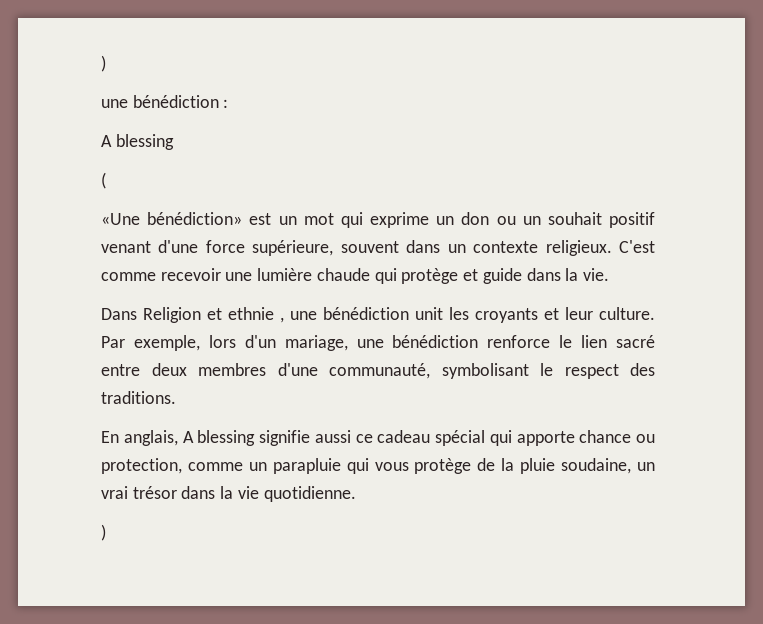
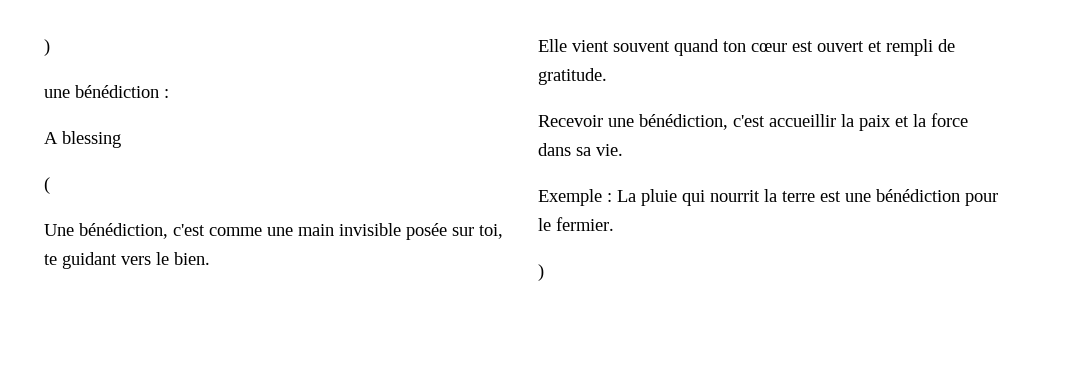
- «Une bénédiction» est un mot qui exprime un don ou un souhait positif venant d'une force supérieure, souvent dans un contexte religieux. C'est comme recevoir une lumière chaude qui protège et guide dans la vie.
- Dans Religion et ethnie , une bénédiction unit les croyants et leur culture. Par exemple, lors d'un mariage, une bénédiction renforce le lien sacré entre deux membres d'une communauté, symbolisant le respect des traditions.
- En anglais, A blessing signifie aussi ce cadeau spécial qui apporte chance ou protection, comme un parapluie qui vous protège de la pluie soudaine, un vrai trésor dans la vie quotidienne.
+ Une bénédiction, c'est comme une main invisible posée sur toi, te guidant vers le bien.
+ Elle vient souvent quand ton cœur est ouvert et rempli de gratitude.
+ Recevoir une bénédiction, c'est accueillir la paix et la force dans sa vie.
+ Exemple : La pluie qui nourrit la terre est une bénédiction pour le fermier.

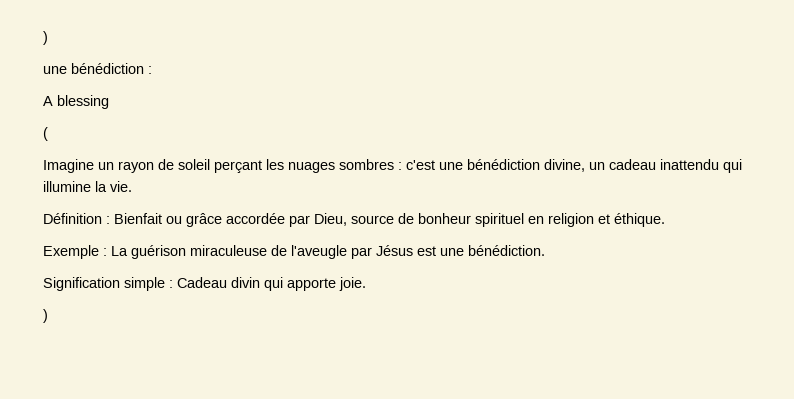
- Une bénédiction, c'est comme une main invisible posée sur toi, te guidant vers le bien.
- Elle vient souvent quand ton cœur est ouvert et rempli de gratitude.
- Recevoir une bénédiction, c'est accueillir la paix et la force dans sa vie.
- Exemple : La pluie qui nourrit la terre est une bénédiction pour le fermier.
+ Imagine un rayon de soleil perçant les nuages sombres : c'est une bénédiction divine, un cadeau inattendu qui illumine la vie.
+ Définition : Bienfait ou grâce accordée par Dieu, source de bonheur spirituel en religion et éthique.
+ Exemple : La guérison miraculeuse de l'aveugle par Jésus est une bénédiction.
+ Signification simple : Cadeau divin qui apporte joie.

